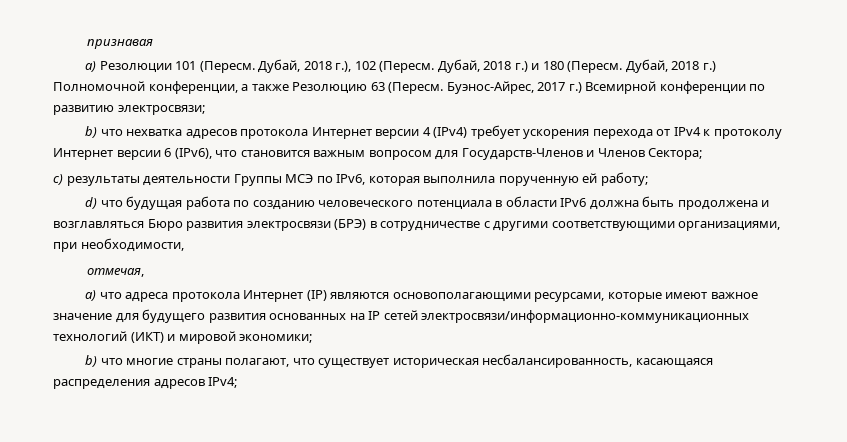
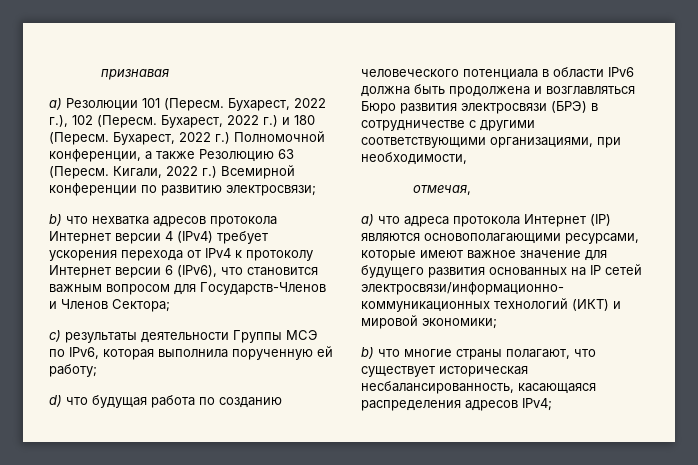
- Дубай, 2018 г.), 102 (Пересм.
+ Бухарест, 2022 г.), 102 (Пересм.
- Дубай, 2018 г.) и 180 (Пересм.
+ Бухарест, 2022 г.) и 180 (Пересм.
- Дубай, 2018 г.) Полномочной конференции, а также Резолюцию 63 (Пересм.
+ Бухарест, 2022 г.) Полномочной конференции, а также Резолюцию 63 (Пересм.
- Буэнос-Айрес, 2017 г.) Всемирной конференции по развитию электросвязи;
+ Кигали, 2022 г.) Всемирной конференции по развитию электросвязи;

